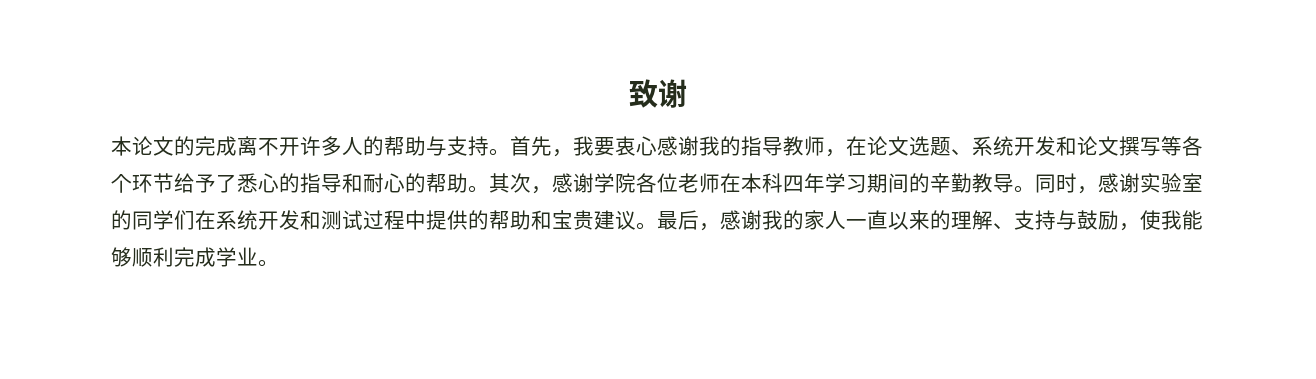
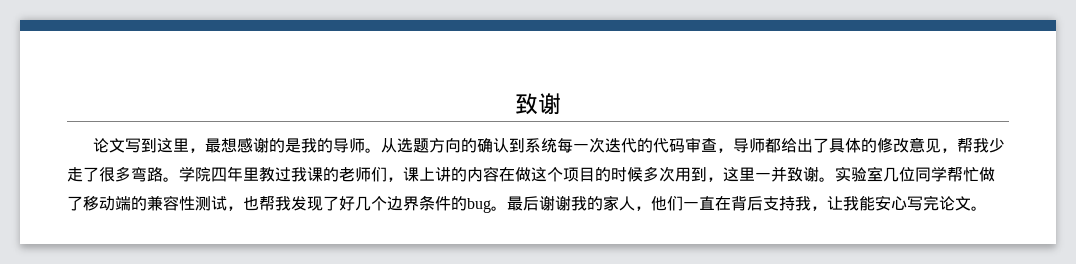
- 本论文的完成离不开许多人的帮助与支持。首先，我要衷心感谢我的指导教师，在论文选题、系统开发和论文撰写等各个环节给予了悉心的指导和耐心的帮助。其次，感谢学院各位老师在本科四年学习期间的辛勤教导。同时，感谢实验室的同学们在系统开发和测试过程中提供的帮助和宝贵建议。最后，感谢我的家人一直以来的理解、支持与鼓励，使我能够顺利完成学业。
+ 论文写到这里，最想感谢的是我的导师。从选题方向的确认到系统每一次迭代的代码审查，导师都给出了具体的修改意见，帮我少走了很多弯路。学院四年里教过我课的老师们，课上讲的内容在做这个项目的时候多次用到，这里一并致谢。实验室几位同学帮忙做了移动端的兼容性测试，也帮我发现了好几个边界条件的bug。最后谢谢我的家人，他们一直在背后支持我，让我能安心写完论文。

